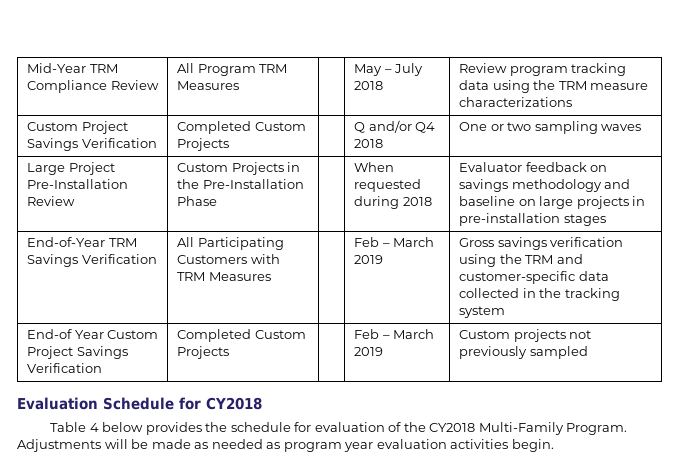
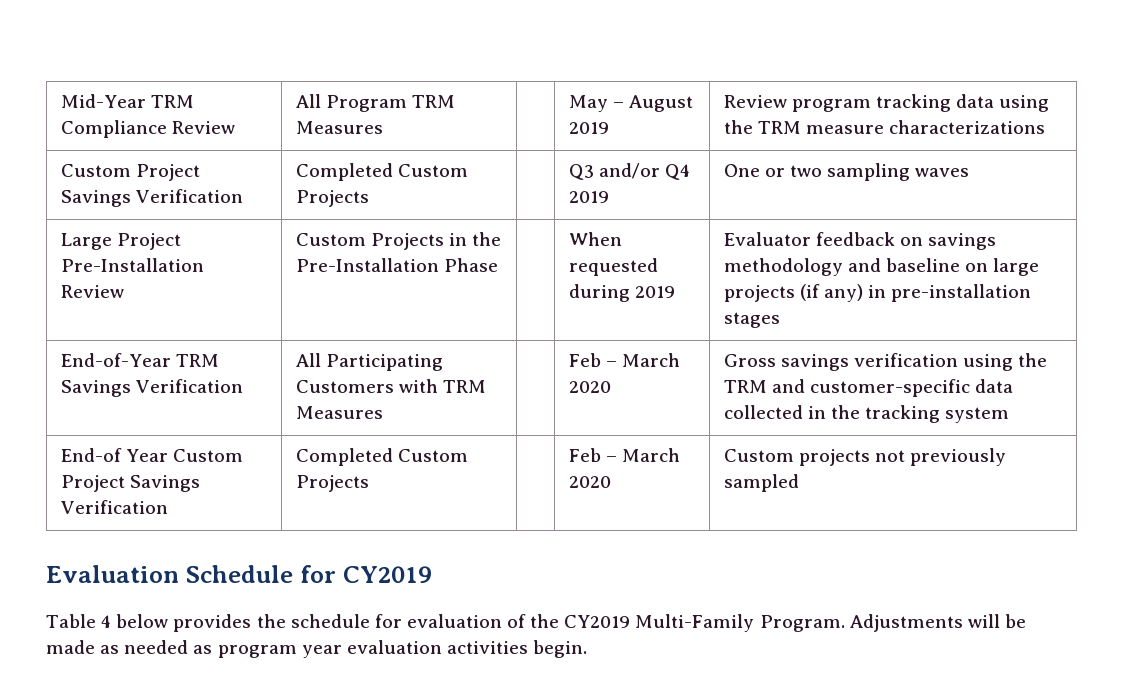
- Mid-Year TRM Compliance Review | All Program TRM Measures | | May – July 2018 | Review program tracking data using the TRM measure characterizations
+ Mid-Year TRM Compliance Review | All Program TRM Measures | | May – August 2019 | Review program tracking data using the TRM measure characterizations
- Custom Project Savings Verification | Completed Custom Projects | | Q and/or Q4 2018 | One or two sampling waves
+ Custom Project Savings Verification | Completed Custom Projects | | Q3 and/or Q4 2019 | One or two sampling waves
- Large Project Pre-Installation Review | Custom Projects in the Pre-Installation Phase | | When requested during 2018 | Evaluator feedback on savings methodology and baseline on large projects in pre-installation stages
+ Large Project Pre-Installation Review | Custom Projects in the Pre-Installation Phase | | When requested during 2019 | Evaluator feedback on savings methodology and baseline on large projects (if any) in pre-installation stages
- End-of-Year TRM Savings Verification | All Participating Customers with TRM Measures | | Feb – March 2019 | Gross savings verification using the TRM and customer-specific data collected in the tracking system
+ End-of-Year TRM Savings Verification | All Participating Customers with TRM Measures | | Feb – March 2020 | Gross savings verification using the TRM and customer-specific data collected in the tracking system
- End-of Year Custom Project Savings Verification | Completed Custom Projects | | Feb – March 2019 | Custom projects not previously sampled
+ End-of Year Custom Project Savings Verification | Completed Custom Projects | | Feb – March 2020 | Custom projects not previously sampled
- Evaluation Schedule for CY2018
+ Evaluation Schedule for CY2019
- Table 4 below provides the schedule for evaluation of the CY2018 Multi-Family Program.
+ Table 4 below provides the schedule for evaluation of the CY2019 Multi-Family Program.

